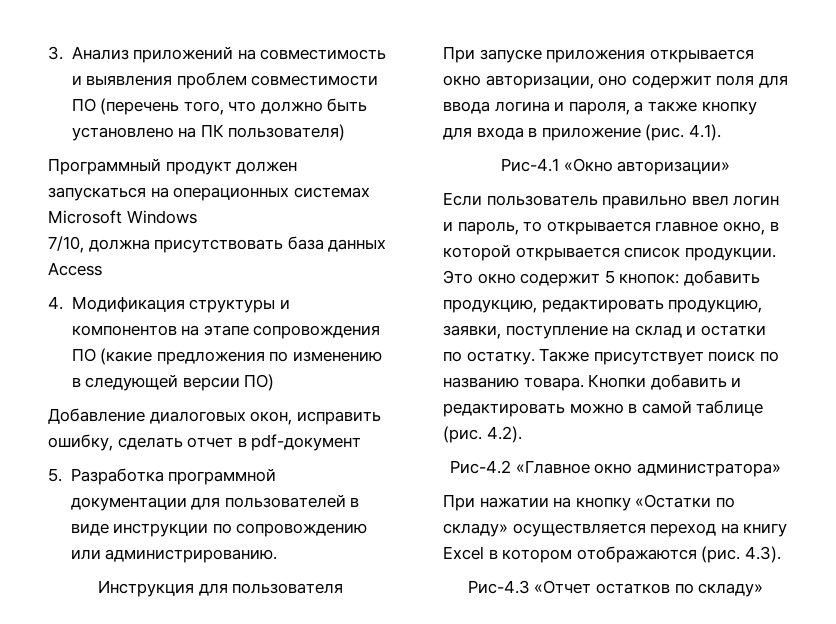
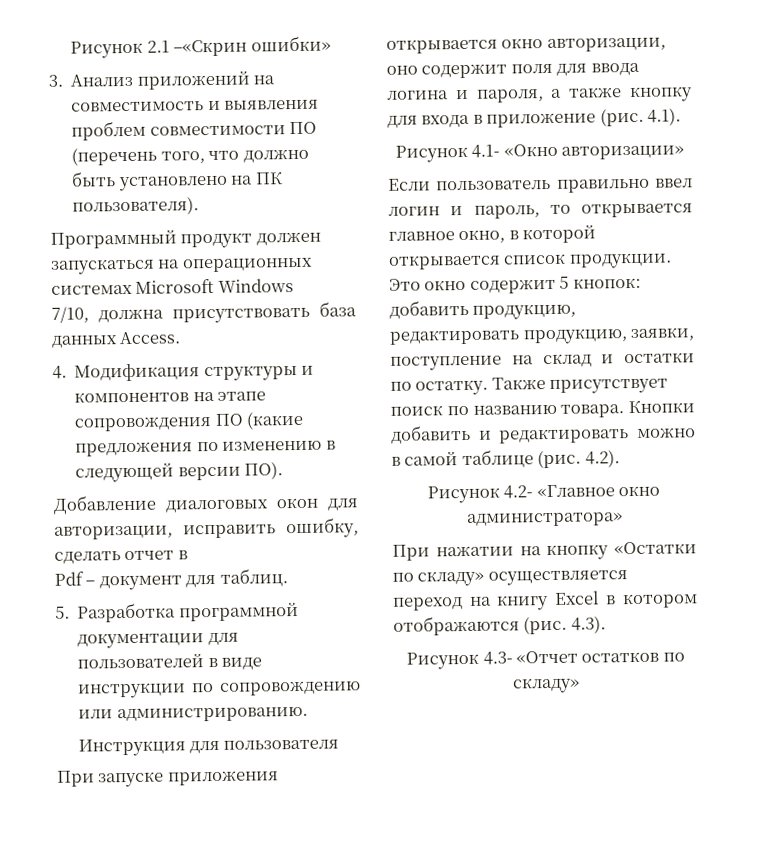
+ Рисунок 2.1 –«Скрин ошибки»
- 3. Анализ приложений на совместимость и выявления проблем совместимости ПО (перечень того, что должно быть установлено на ПК пользователя)
+ 3. Анализ приложений на совместимость и выявления проблем совместимости ПО (перечень того, что должно быть установлено на ПК пользователя).
- 7/10, должна присутствовать база данных Access
+ 7/10, должна присутствовать база данных Access.
- 4. Модификация структуры и компонентов на этапе сопровождения ПО (какие предложения по изменению в следующей версии ПО)
+ 4. Модификация структуры и компонентов на этапе сопровождения ПО (какие предложения по изменению в следующей версии ПО).
- Добавление диалоговых окон, исправить ошибку, сделать отчет в pdf-документ
+ Добавление диалоговых окон для авторизации, исправить ошибку, сделать отчет в
+ Pdf – документ для таблиц.
- Рис-4.1 «Окно авторизации»
+ Рисунок 4.1- «Окно авторизации»
- Рис-4.2 «Главное окно администратора»
+ Рисунок 4.2- «Главное окно администратора»
- Рис-4.3 «Отчет остатков по складу»
+ Рисунок 4.3- «Отчет остатков по складу»

